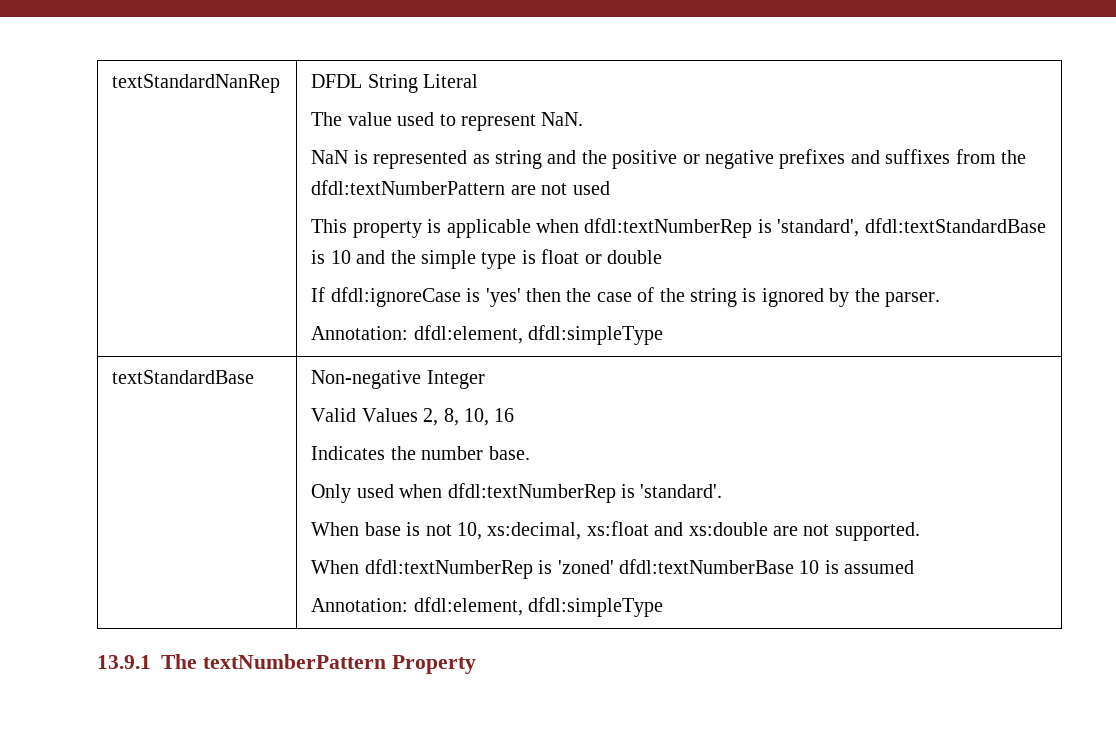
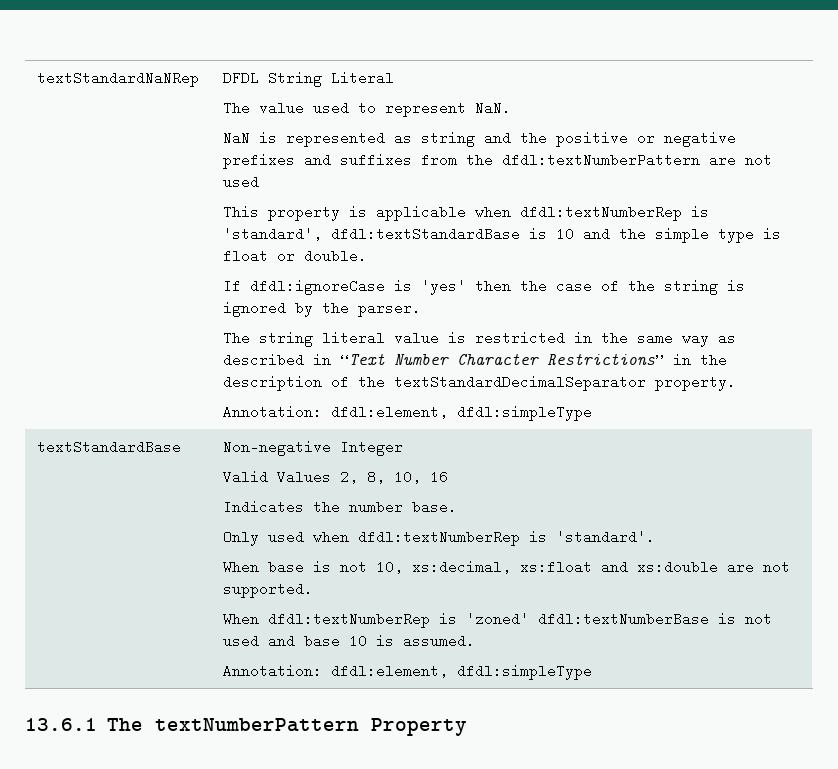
- textStandardNanRep
+ textStandardNaNRep
- This property is applicable when dfdl:textNumberRep is 'standard', dfdl:textStandardBase is 10 and the simple type is float or double
+ This property is applicable when dfdl:textNumberRep is 'standard', dfdl:textStandardBase is 10 and the simple type is float or double.
+ The string literal value is restricted in the same way as described in “Text Number Character Restrictions” in the description of the textStandardDecimalSeparator property.
- When dfdl:textNumberRep is 'zoned' dfdl:textNumberBase 10 is assumed
+ When dfdl:textNumberRep is 'zoned' dfdl:textNumberBase is not used and base 10 is assumed.
  Annotation: dfdl:element, dfdl:simpleType
- 13.9.1 The textNumberPattern Property
+ 13.6.1 The textNumberPattern Property

